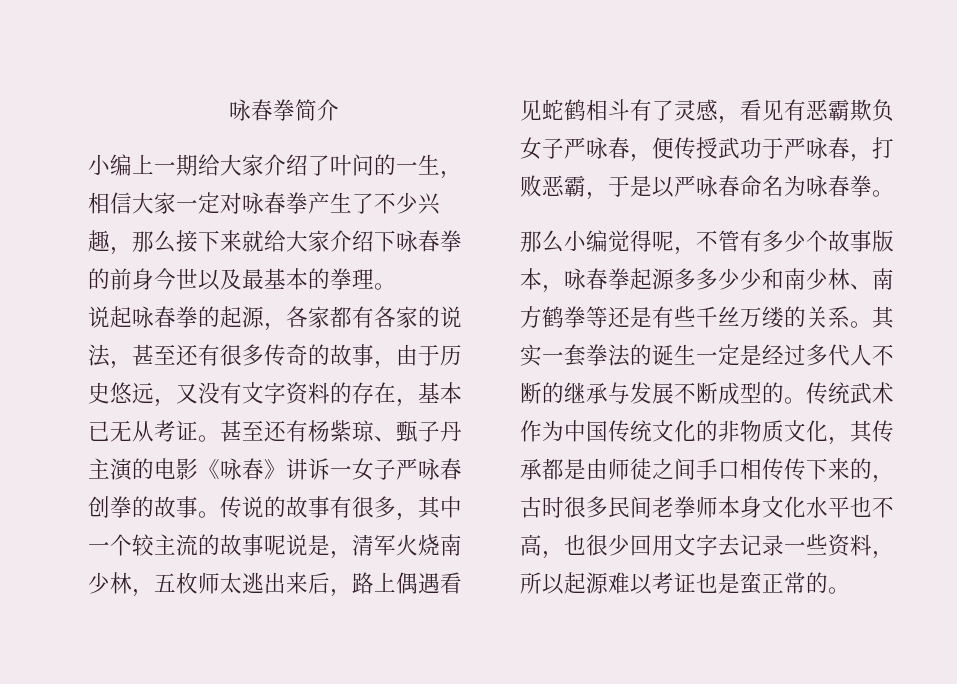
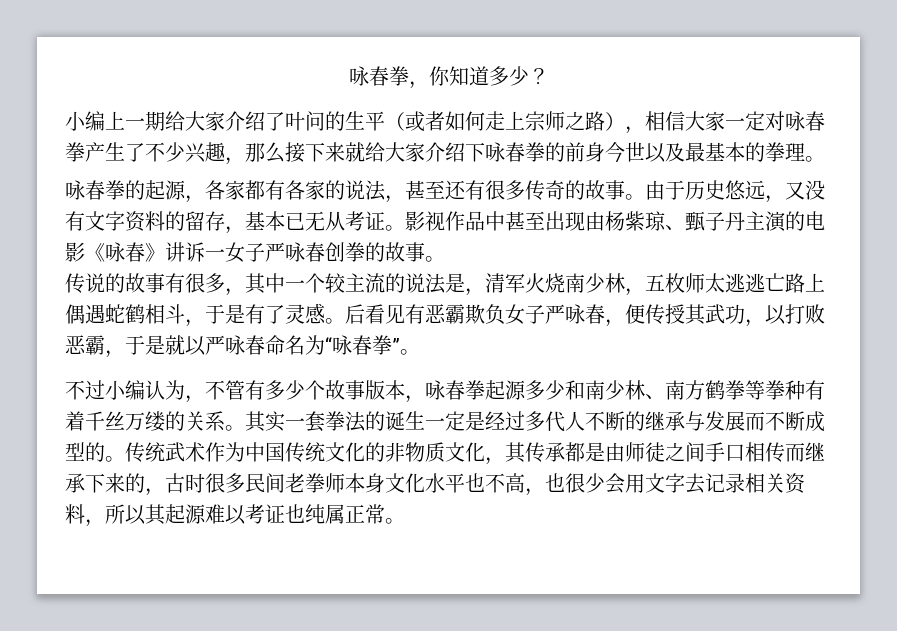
- 咏春拳简介
+ 咏春拳，你知道多少？
- 小编上一期给大家介绍了叶问的一生，相信大家一定对咏春拳产生了不少兴趣，那么接下来就给大家介绍下咏春拳的前身今世以及最基本的拳理。
+ 小编上一期给大家介绍了叶问的生平（或者如何走上宗师之路），相信大家一定对咏春拳产生了不少兴趣，那么接下来就给大家介绍下咏春拳的前身今世以及最基本的拳理。
- 说起咏春拳的起源，各家都有各家的说法，甚至还有很多传奇的故事，由于历史悠远，又没有文字资料的存在，基本已无从考证。
+ 咏春拳的起源，各家都有各家的说法，甚至还有很多传奇的故事。由于历史悠远，又没有文字资料的留存，基本已无从考证。
- 甚至还有杨紫琼、甄子丹主演的电影《咏春》讲诉一女子严咏春创拳的故事。传说的故事有很多，其中一个较主流的故事呢说是，清军火烧南少林，五枚师太逃出来后，路上偶遇看见蛇鹤相斗有了灵感，看见有恶霸欺负女子严咏春，便传授武功于严咏春，打败恶霸，于是以严咏春命名为咏春拳。
- 那么小编觉得呢，不管有多少个故事版本，咏春拳起源多多少少和南少林、南方鹤拳等还是有些千丝万缕的关系。
+ 影视作品中甚至出现由杨紫琼、甄子丹主演的电影《咏春》讲诉一女子严咏春创拳的故事。
+ 传说的故事有很多，其中一个较主流的说法是，清军火烧南少林，五枚师太逃逃亡路上偶遇蛇鹤相斗，于是有了灵感。后看见有恶霸欺负女子严咏春，便传授其武功，以打败恶霸，于是就以严咏春命名为“咏春拳”。
+ 不过小编认为，不管有多少个故事版本，咏春拳起源多少和南少林、南方鹤拳等拳种有着千丝万缕的关系。
- 其实一套拳法的诞生一定是经过多代人不断的继承与发展不断成型的。
+ 其实一套拳法的诞生一定是经过多代人不断的继承与发展而不断成型的。
- 传统武术作为中国传统文化的非物质文化，其传承都是由师徒之间手口相传传下来的，古时很多民间老拳师本身文化水平也不高，也很少回用文字去记录一些资料，所以起源难以考证也是蛮正常的。
+ 传统武术作为中国传统文化的非物质文化，其传承都是由师徒之间手口相传而继承下来的，古时很多民间老拳师本身文化水平也不高，也很少会用文字去记录相关资料，所以其起源难以考证也纯属正常。

